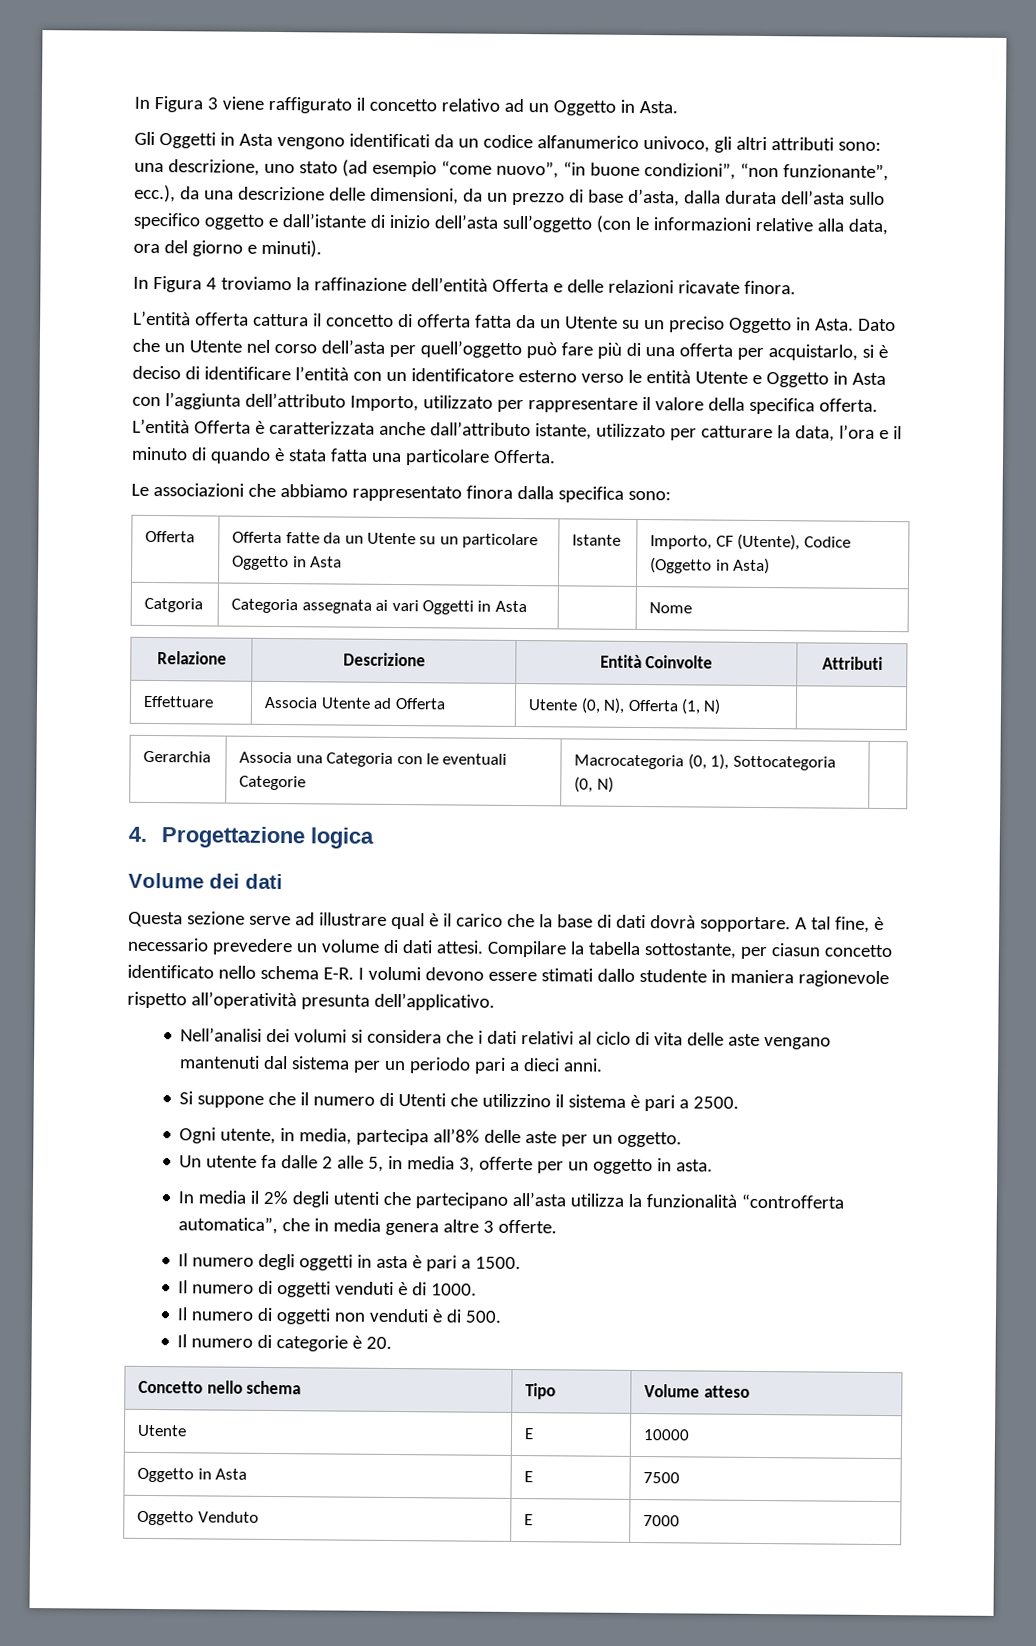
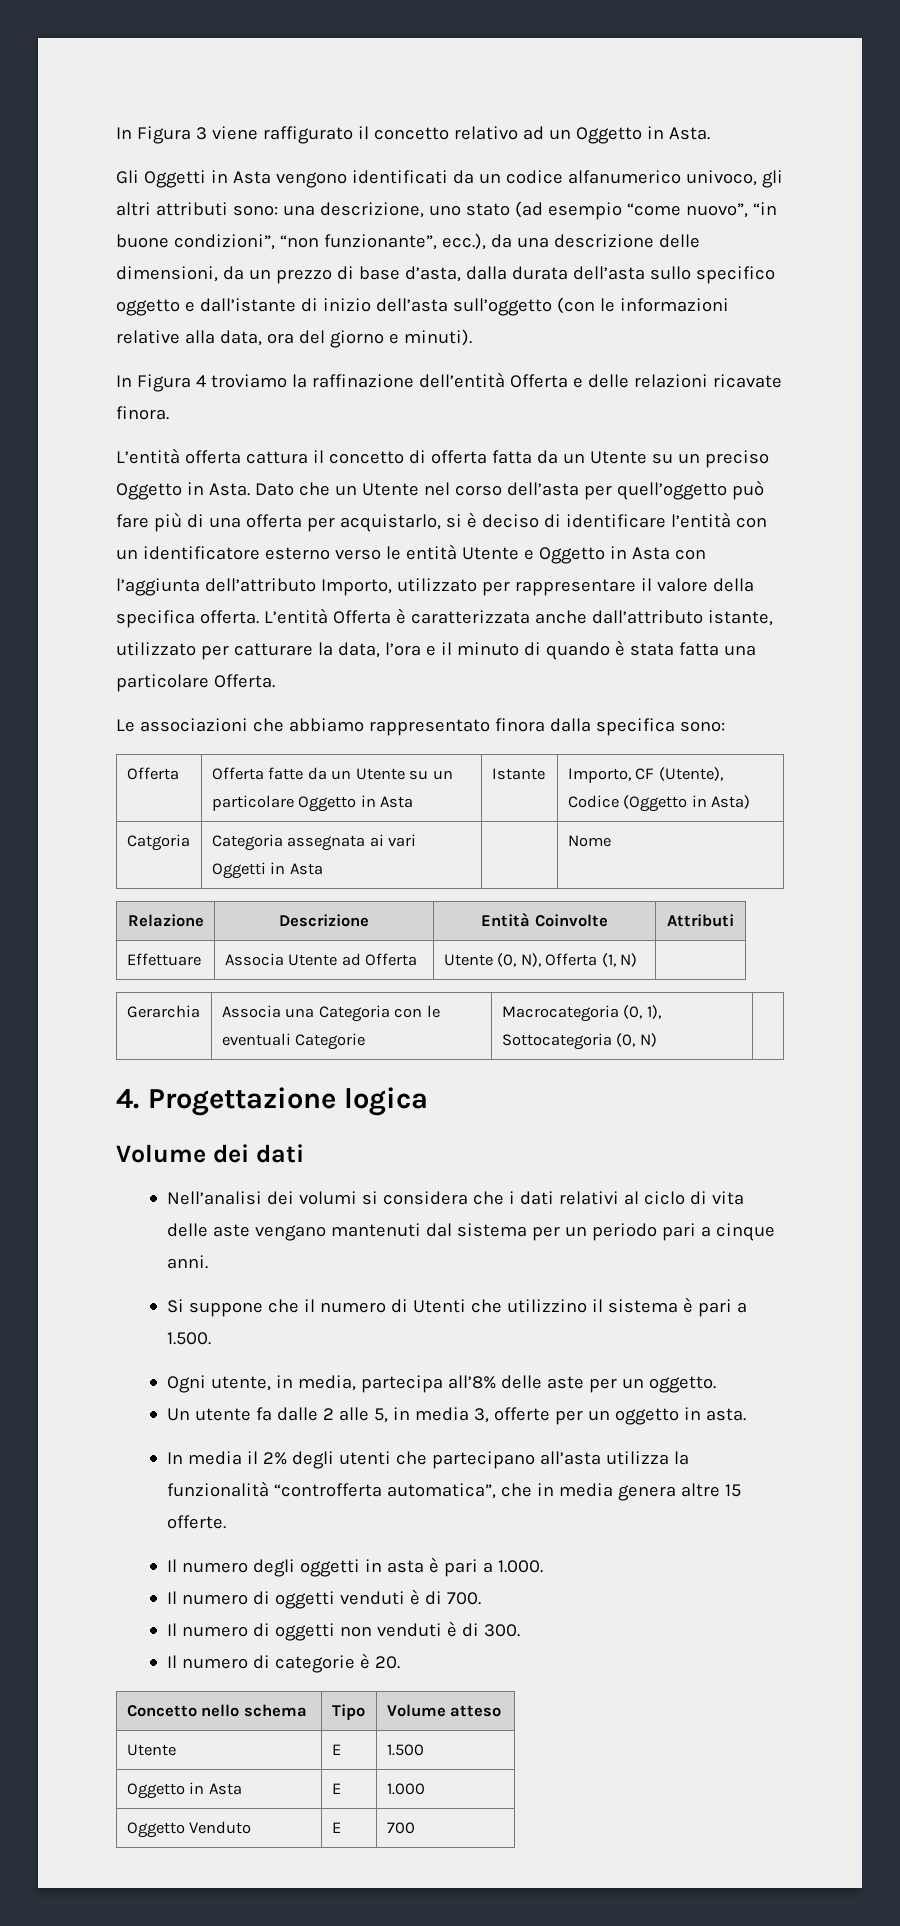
- Questa sezione serve ad illustrare qual è il carico che la base di dati dovrà sopportare. A tal fine, è necessario prevedere un volume di dati attesi. Compilare la tabella sottostante, per ciasun concetto identificato nello schema E-R. I volumi devono essere stimati dallo studente in maniera ragionevole rispetto all’operatività presunta dell’applicativo.
- Nell’analisi dei volumi si considera che i dati relativi al ciclo di vita delle aste vengano mantenuti dal sistema per un periodo pari a dieci anni.
+ Nell’analisi dei volumi si considera che i dati relativi al ciclo di vita delle aste vengano mantenuti dal sistema per un periodo pari a cinque anni.
- Si suppone che il numero di Utenti che utilizzino il sistema è pari a 2500.
+ Si suppone che il numero di Utenti che utilizzino il sistema è pari a 1.500.
- In media il 2% degli utenti che partecipano all’asta utilizza la funzionalità “controfferta automatica”, che in media genera altre 3 offerte.
+ In media il 2% degli utenti che partecipano all’asta utilizza la funzionalità “controfferta automatica”, che in media genera altre 15 offerte.
- Il numero degli oggetti in asta è pari a 1500.
+ Il numero degli oggetti in asta è pari a 1.000.
- Il numero di oggetti venduti è di 1000.
+ Il numero di oggetti venduti è di 700.
- Il numero di oggetti non venduti è di 500.
+ Il numero di oggetti non venduti è di 300.
- Utente | E | 10000
+ Utente | E | 1.500
- Oggetto in Asta | E | 7500
+ Oggetto in Asta | E | 1.000
- Oggetto Venduto | E | 7000
+ Oggetto Venduto | E | 700

